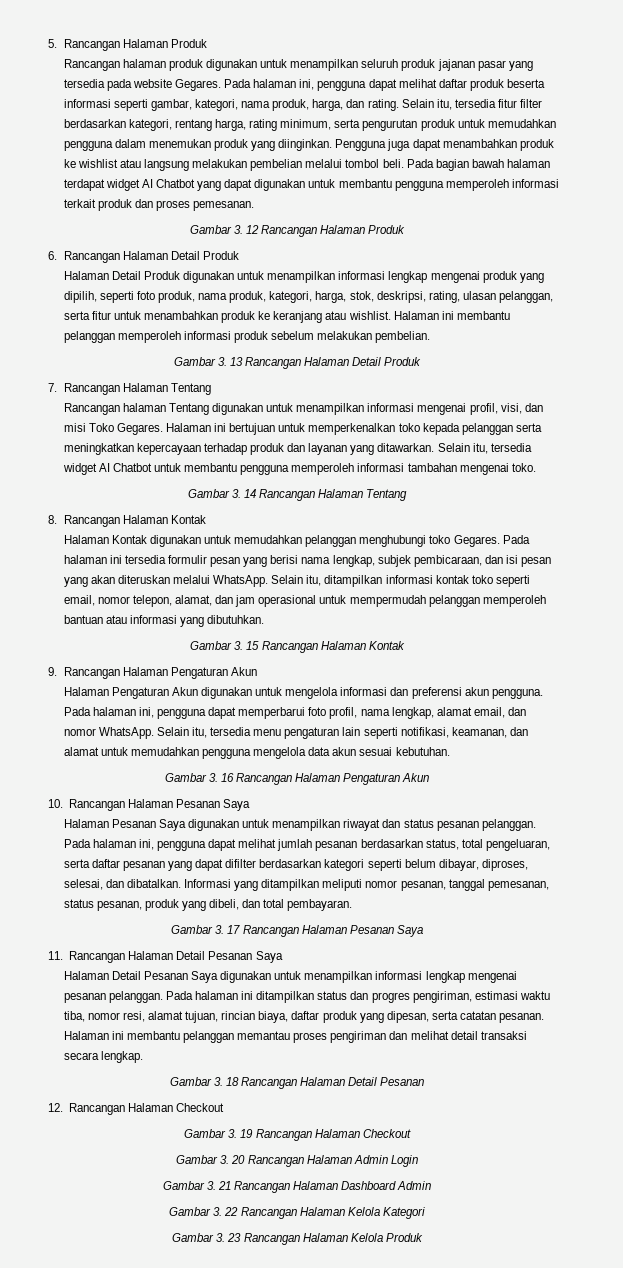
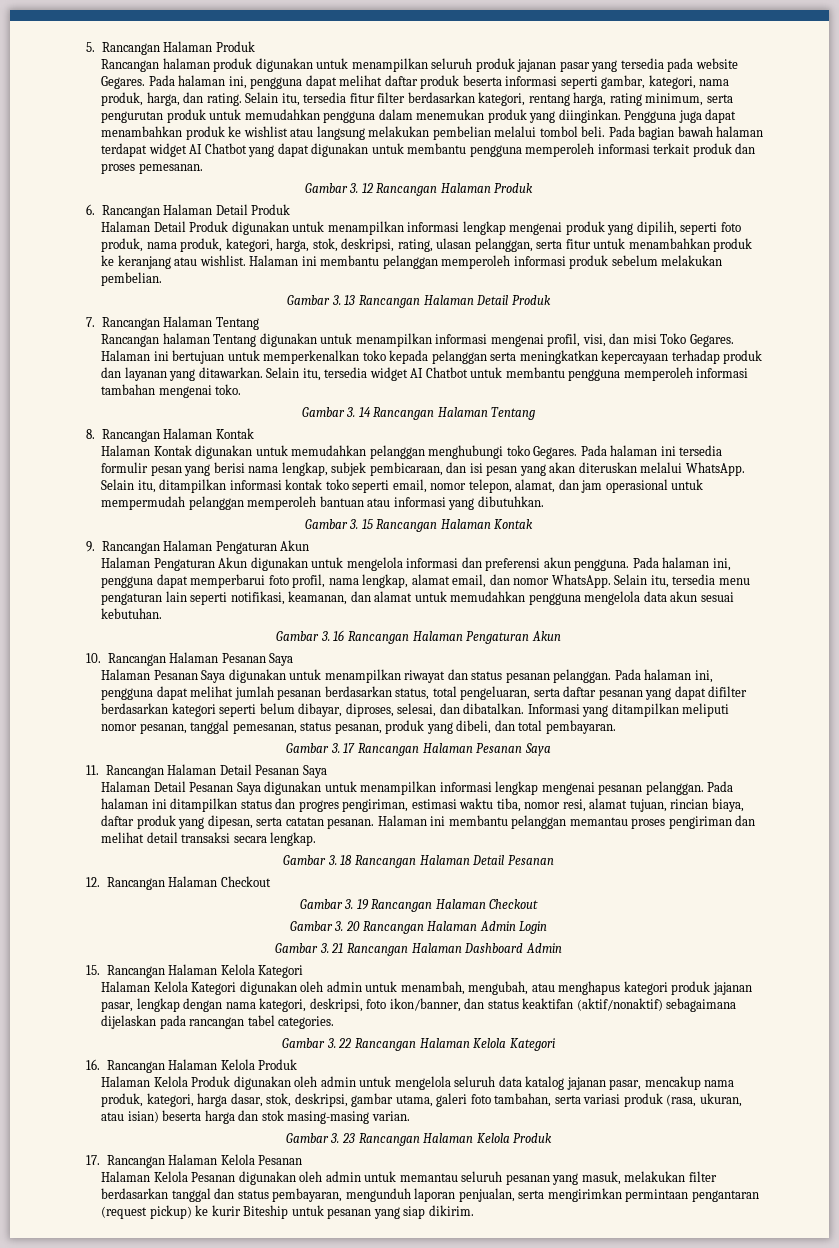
+ 15. Rancangan Halaman Kelola Kategori
+ Halaman Kelola Kategori digunakan oleh admin untuk menambah, mengubah, atau menghapus kategori produk jajanan pasar, lengkap dengan nama kategori, deskripsi, foto ikon/banner, dan status keaktifan (aktif/nonaktif) sebagaimana dijelaskan pada rancangan tabel categories.
+ 16. Rancangan Halaman Kelola Produk
+ Halaman Kelola Produk digunakan oleh admin untuk mengelola seluruh data katalog jajanan pasar, mencakup nama produk, kategori, harga dasar, stok, deskripsi, gambar utama, galeri foto tambahan, serta variasi produk (rasa, ukuran, atau isian) beserta harga dan stok masing-masing varian.
+ 17. Rancangan Halaman Kelola Pesanan
+ Halaman Kelola Pesanan digunakan oleh admin untuk memantau seluruh pesanan yang masuk, melakukan filter berdasarkan tanggal dan status pembayaran, mengunduh laporan penjualan, serta mengirimkan permintaan pengantaran (request pickup) ke kurir Biteship untuk pesanan yang siap dikirim.

